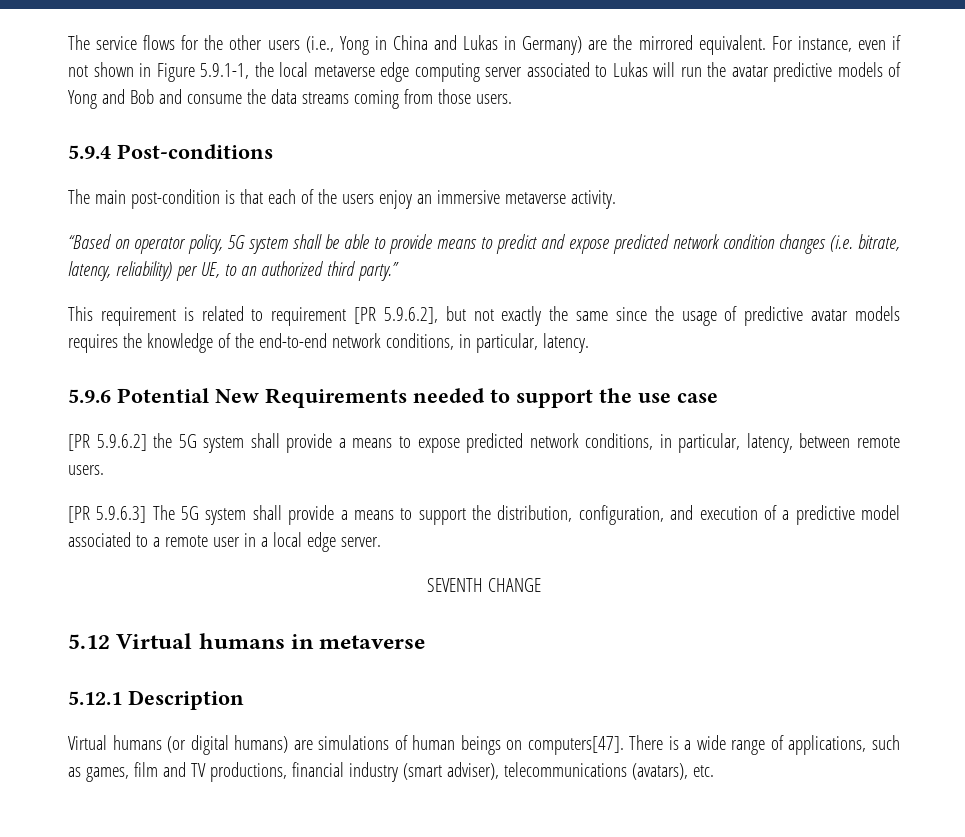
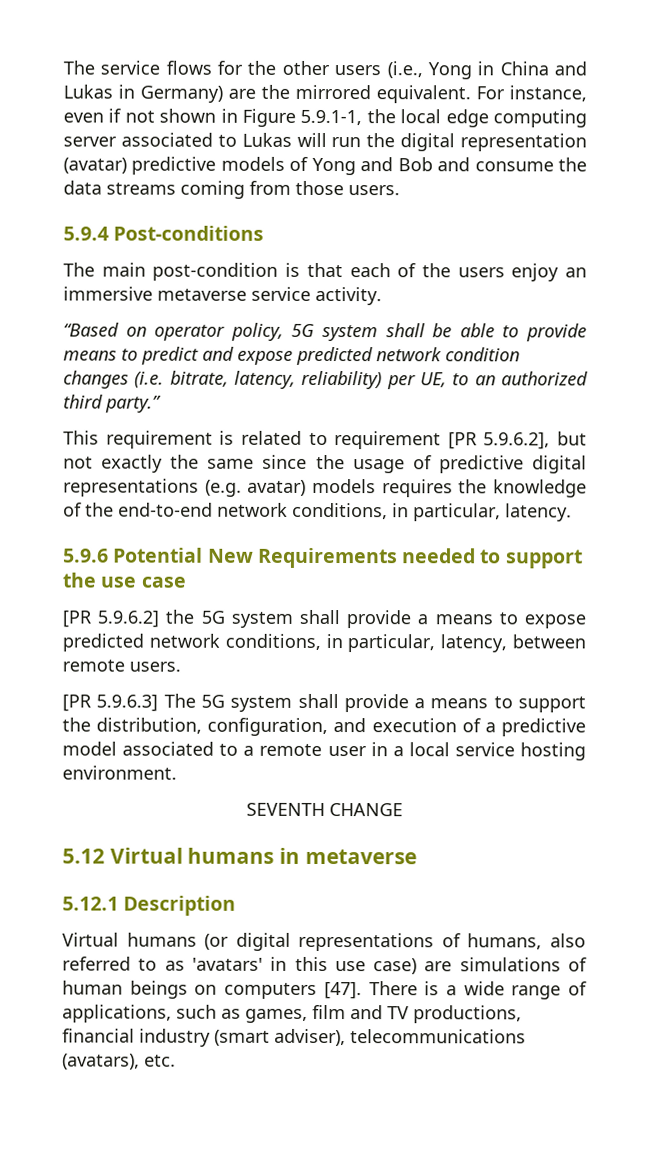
- For instance, even if not shown in Figure 5.9.1-1, the local metaverse edge computing server associated to Lukas will run the avatar predictive models of Yong and Bob and consume the data streams coming from those users.
+ For instance, even if not shown in Figure 5.9.1-1, the local edge computing server associated to Lukas will run the digital representation (avatar) predictive models of Yong and Bob and consume the data streams coming from those users.
- The main post-condition is that each of the users enjoy an immersive metaverse activity.
+ The main post-condition is that each of the users enjoy an immersive metaverse service activity.
- This requirement is related to requirement [PR 5.9.6.2], but not exactly the same since the usage of predictive avatar models requires the knowledge of the end-to-end network conditions, in particular, latency.
+ This requirement is related to requirement [PR 5.9.6.2], but not exactly the same since the usage of predictive digital representations (e.g. avatar) models requires the knowledge of the end-to-end network conditions, in particular, latency.
- [PR 5.9.6.3] The 5G system shall provide a means to support the distribution, configuration, and execution of a predictive model associated to a remote user in a local edge server.
+ [PR 5.9.6.3] The 5G system shall provide a means to support the distribution, configuration, and execution of a predictive model associated to a remote user in a local service hosting environment.
- Virtual humans (or digital humans) are simulations of human beings on computers[47].
+ Virtual humans (or digital representations of humans, also referred to as 'avatars' in this use case) are simulations of human beings on computers [47].

